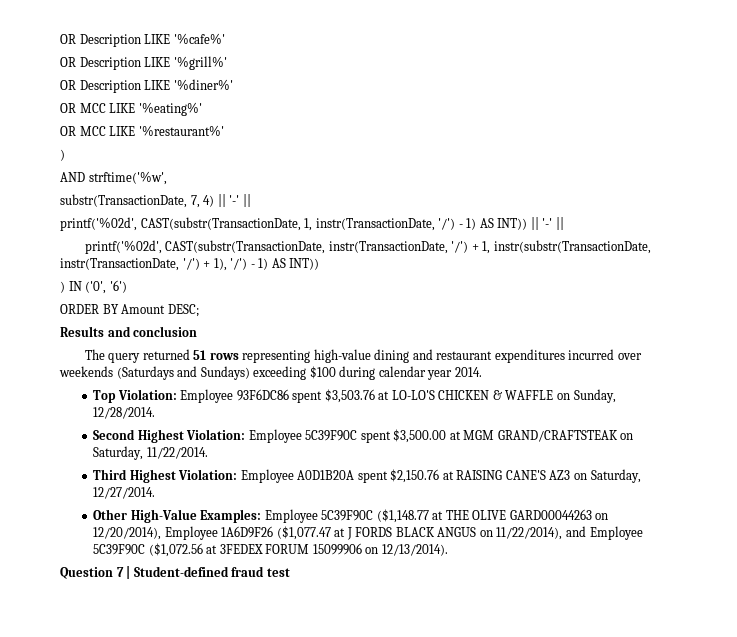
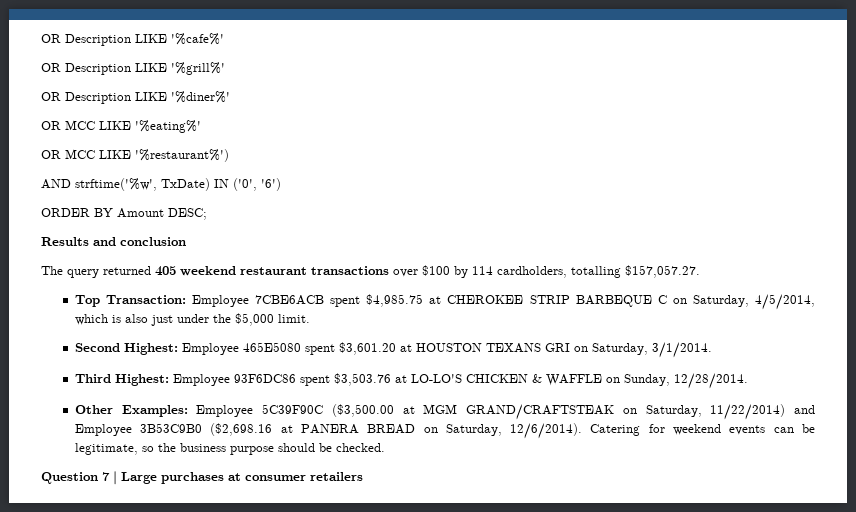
- OR MCC LIKE '%restaurant%'
- )
+ OR MCC LIKE '%restaurant%')
- AND strftime('%w',
- substr(TransactionDate, 7, 4) || '-' ||
- printf('%02d', CAST(substr(TransactionDate, 1, instr(TransactionDate, '/') - 1) AS INT)) || '-' ||
- printf('%02d', CAST(substr(TransactionDate, instr(TransactionDate, '/') + 1, instr(substr(TransactionDate, instr(TransactionDate, '/') + 1), '/') - 1) AS INT))
- ) IN ('0', '6')
+ AND strftime('%w', TxDate) IN ('0', '6')
- The query returned 51 rows representing high-value dining and restaurant expenditures incurred over weekends (Saturdays and Sundays) exceeding $100 during calendar year 2014.
- Top Violation: Employee 93F6DC86 spent $3,503.76 at LO-LO'S CHICKEN & WAFFLE on Sunday, 12/28/2014.
+ The query returned 405 weekend restaurant transactions over $100 by 114 cardholders, totalling $157,057.27.
+ Top Transaction: Employee 7CBE6ACB spent $4,985.75 at CHEROKEE STRIP BARBEQUE C on Saturday, 4/5/2014, which is also just under the $5,000 limit.
+ Second Highest: Employee 465E5080 spent $3,601.20 at HOUSTON TEXANS GRI on Saturday, 3/1/2014.
+ Third Highest: Employee 93F6DC86 spent $3,503.76 at LO-LO'S CHICKEN & WAFFLE on Sunday, 12/28/2014.
- Second Highest Violation: Employee 5C39F90C spent $3,500.00 at MGM GRAND/CRAFTSTEAK on Saturday, 11/22/2014.
- Third Highest Violation: Employee A0D1B20A spent $2,150.76 at RAISING CANE'S AZ3 on Saturday, 12/27/2014.
- Other High-Value Examples: Employee 5C39F90C ($1,148.77 at THE OLIVE GARD00044263 on 12/20/2014), Employee 1A6D9F26 ($1,077.47 at J FORDS BLACK ANGUS on 11/22/2014), and Employee 5C39F90C ($1,072.56 at 3FEDEX FORUM 15099906 on 12/13/2014).
- Question 7 | Student-defined fraud test
+ Other Examples: Employee 5C39F90C ($3,500.00 at MGM GRAND/CRAFTSTEAK on Saturday, 11/22/2014) and Employee 3B53C9B0 ($2,698.16 at PANERA BREAD on Saturday, 12/6/2014). Catering for weekend events can be legitimate, so the business purpose should be checked.
+ Question 7 | Large purchases at consumer retailers

